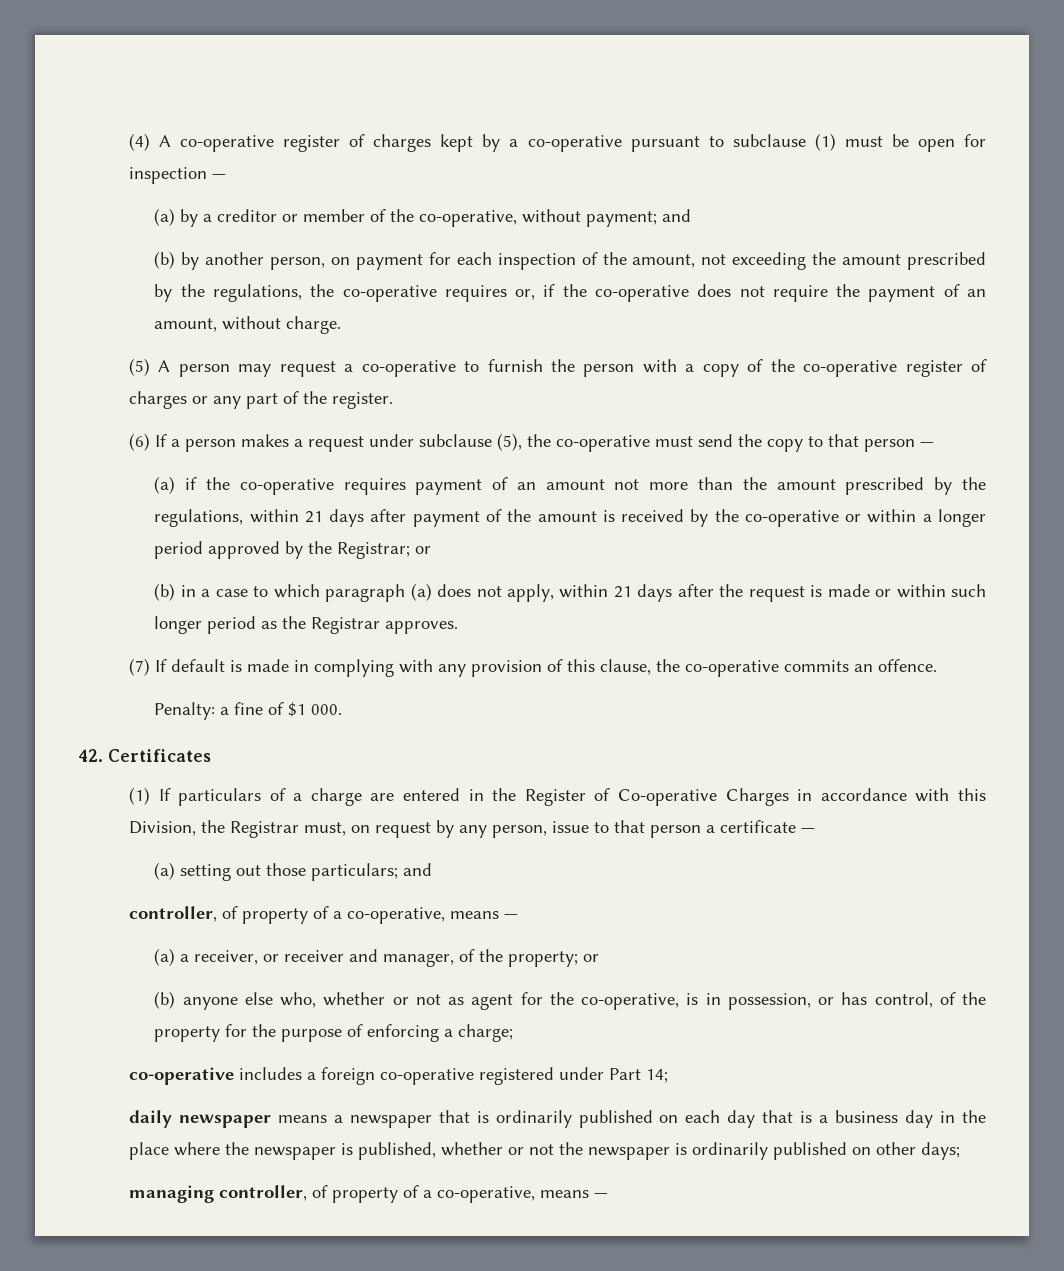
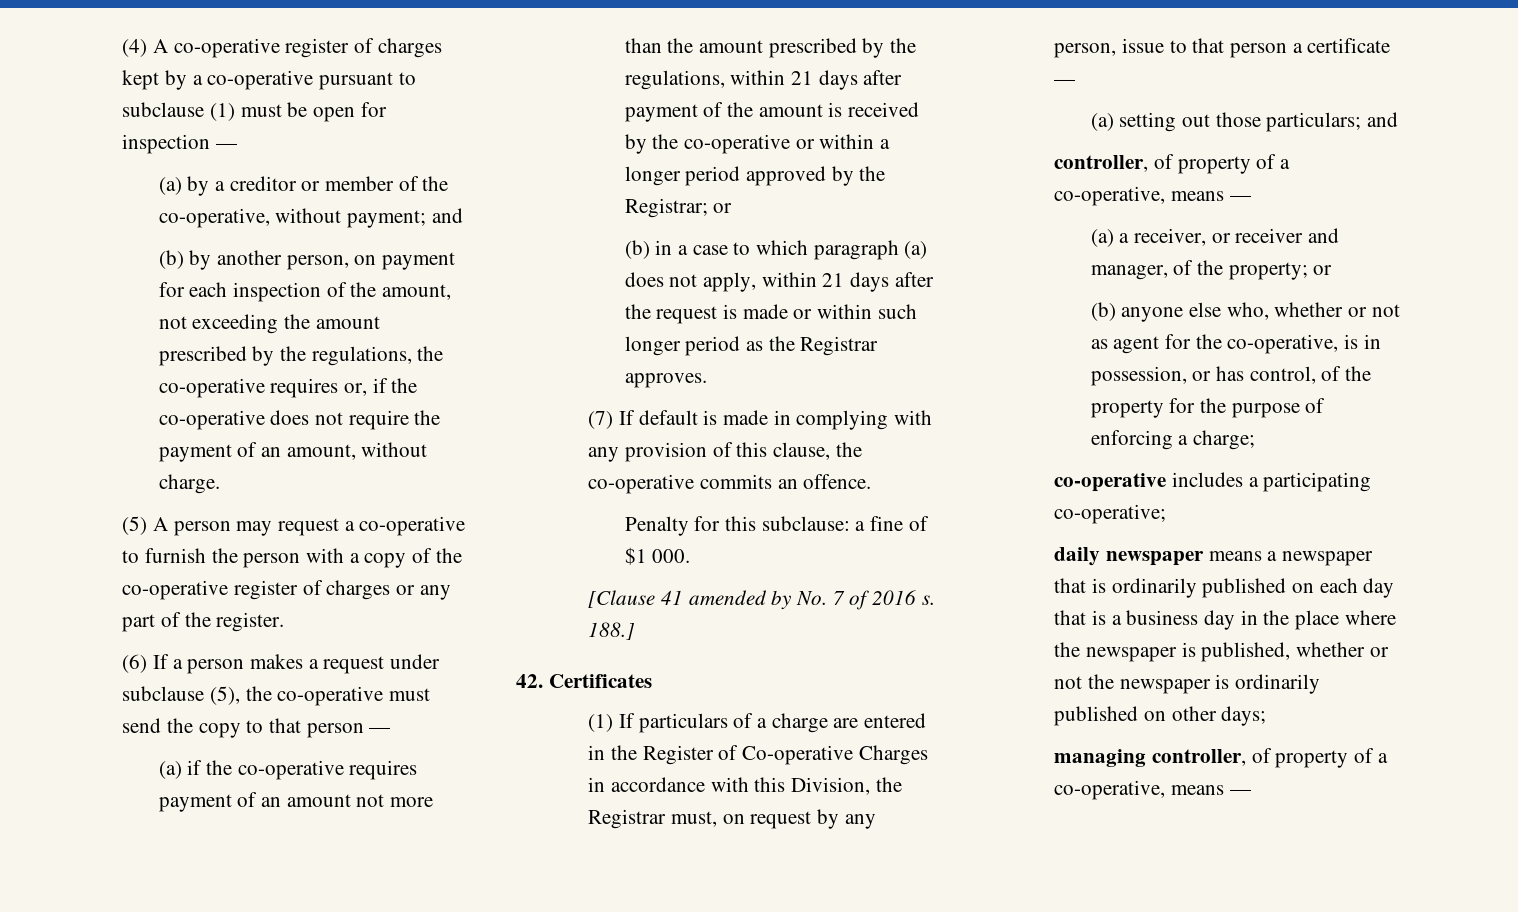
- Penalty: a fine of $1 000.
+ Penalty for this subclause: a fine of $1 000.
+ [Clause 41 amended by No. 7 of 2016 s. 188.]
- co-operative includes a foreign co-operative registered under Part 14;
+ co-operative includes a participating co-operative;

